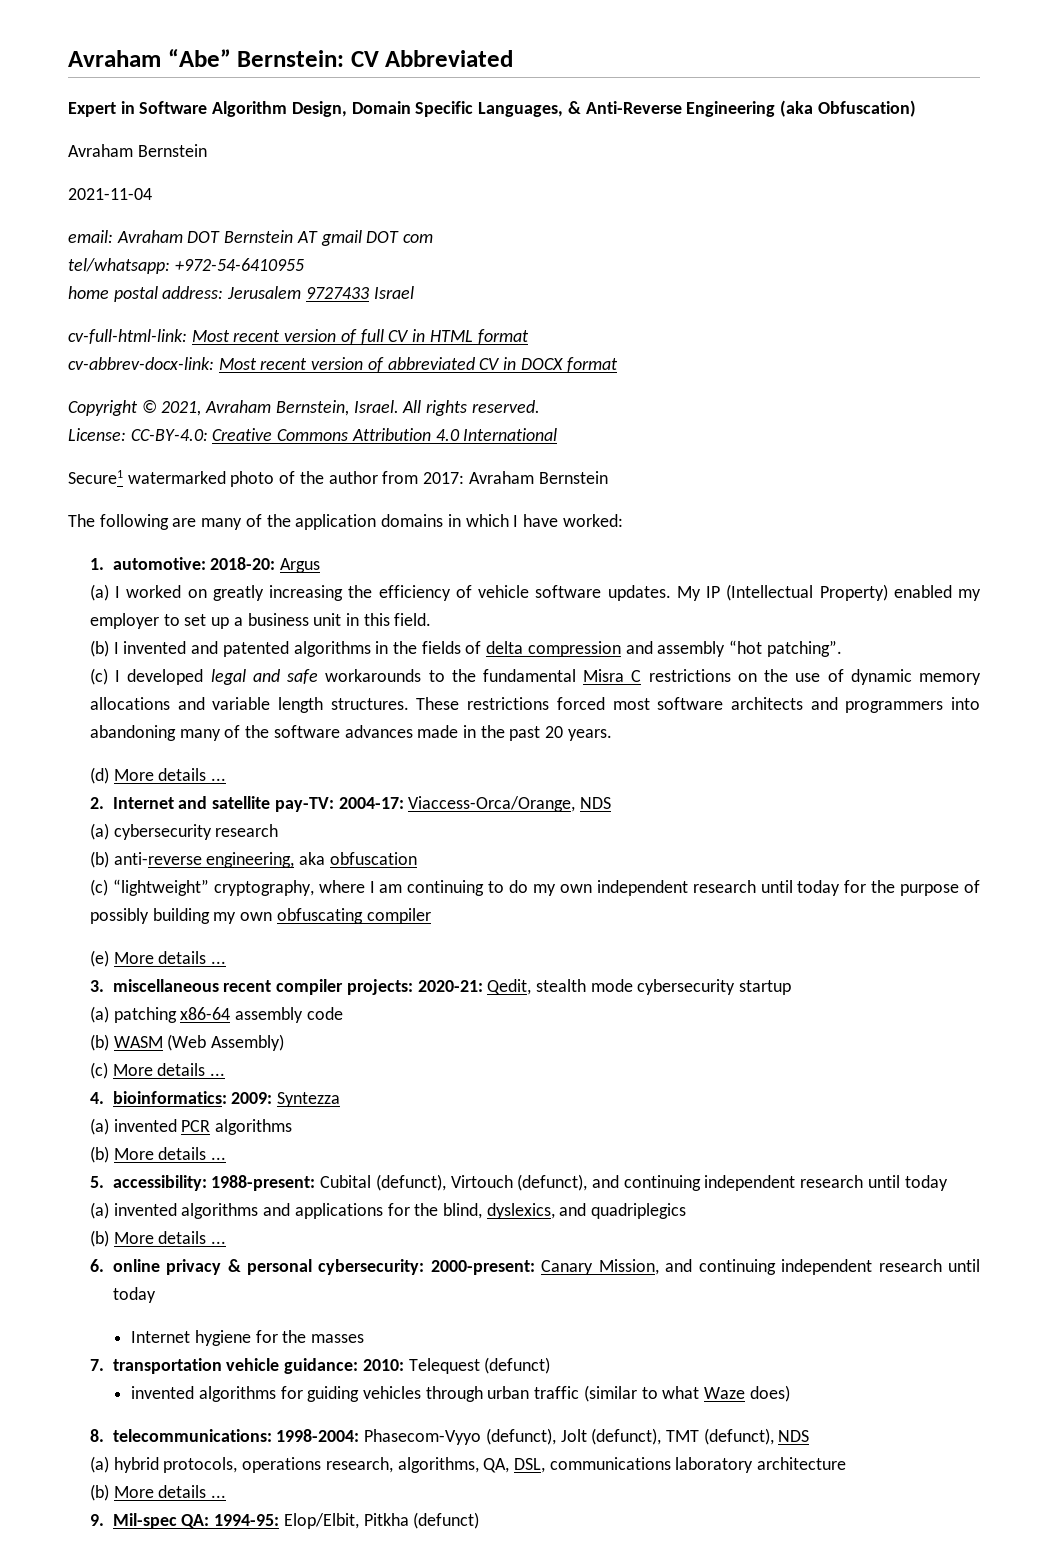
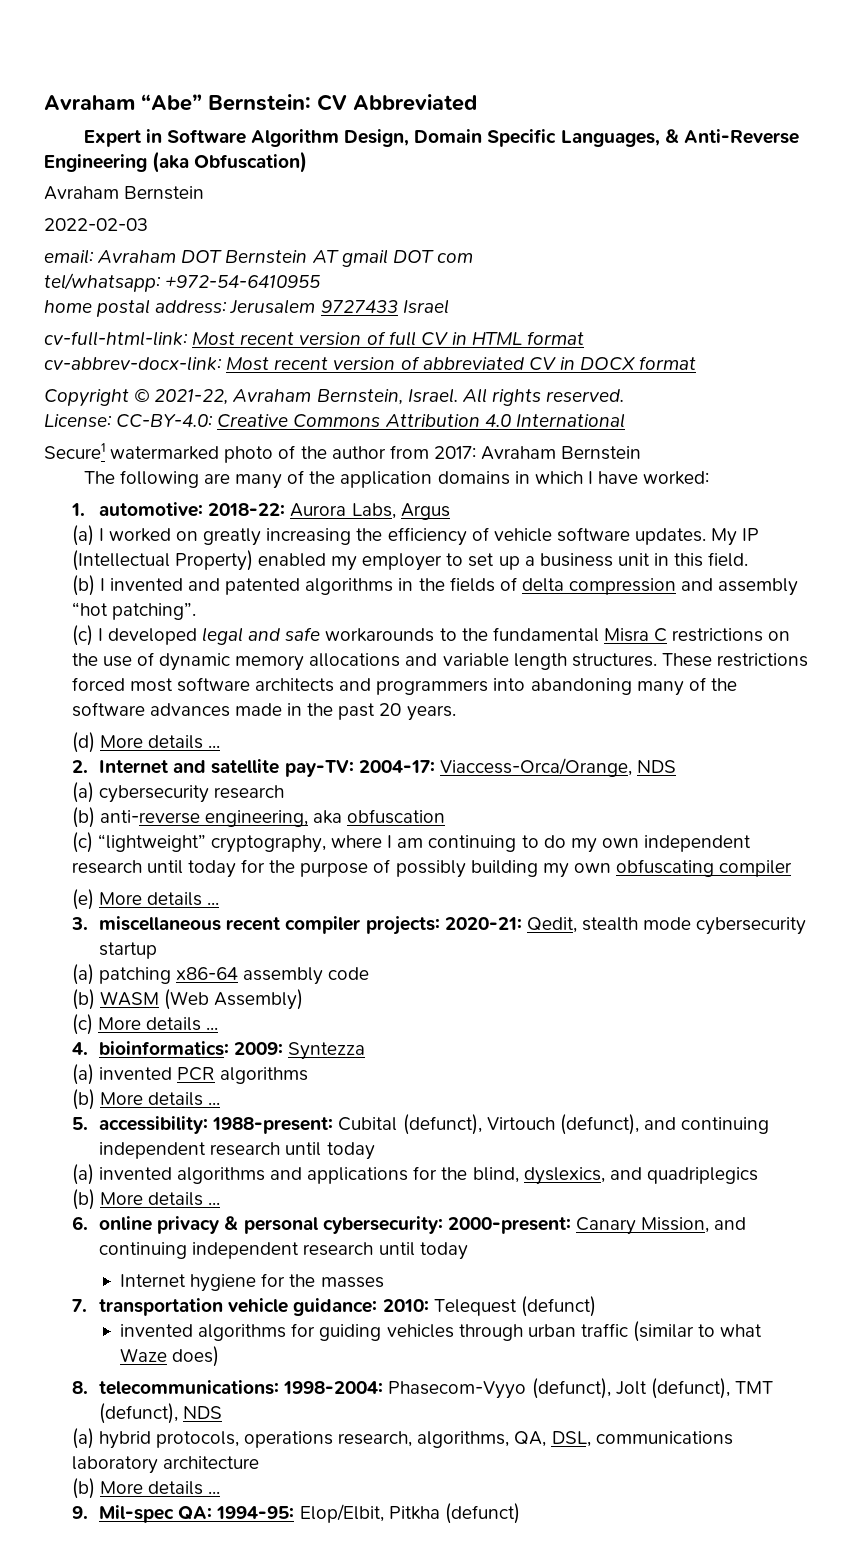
- 2021-11-04
+ 2022-02-03
- Copyright © 2021, Avraham Bernstein, Israel.
+ Copyright © 2021-22, Avraham Bernstein, Israel.
- 1. automotive: 2018-20: Argus
+ 1. automotive: 2018-22: Aurora Labs, Argus

